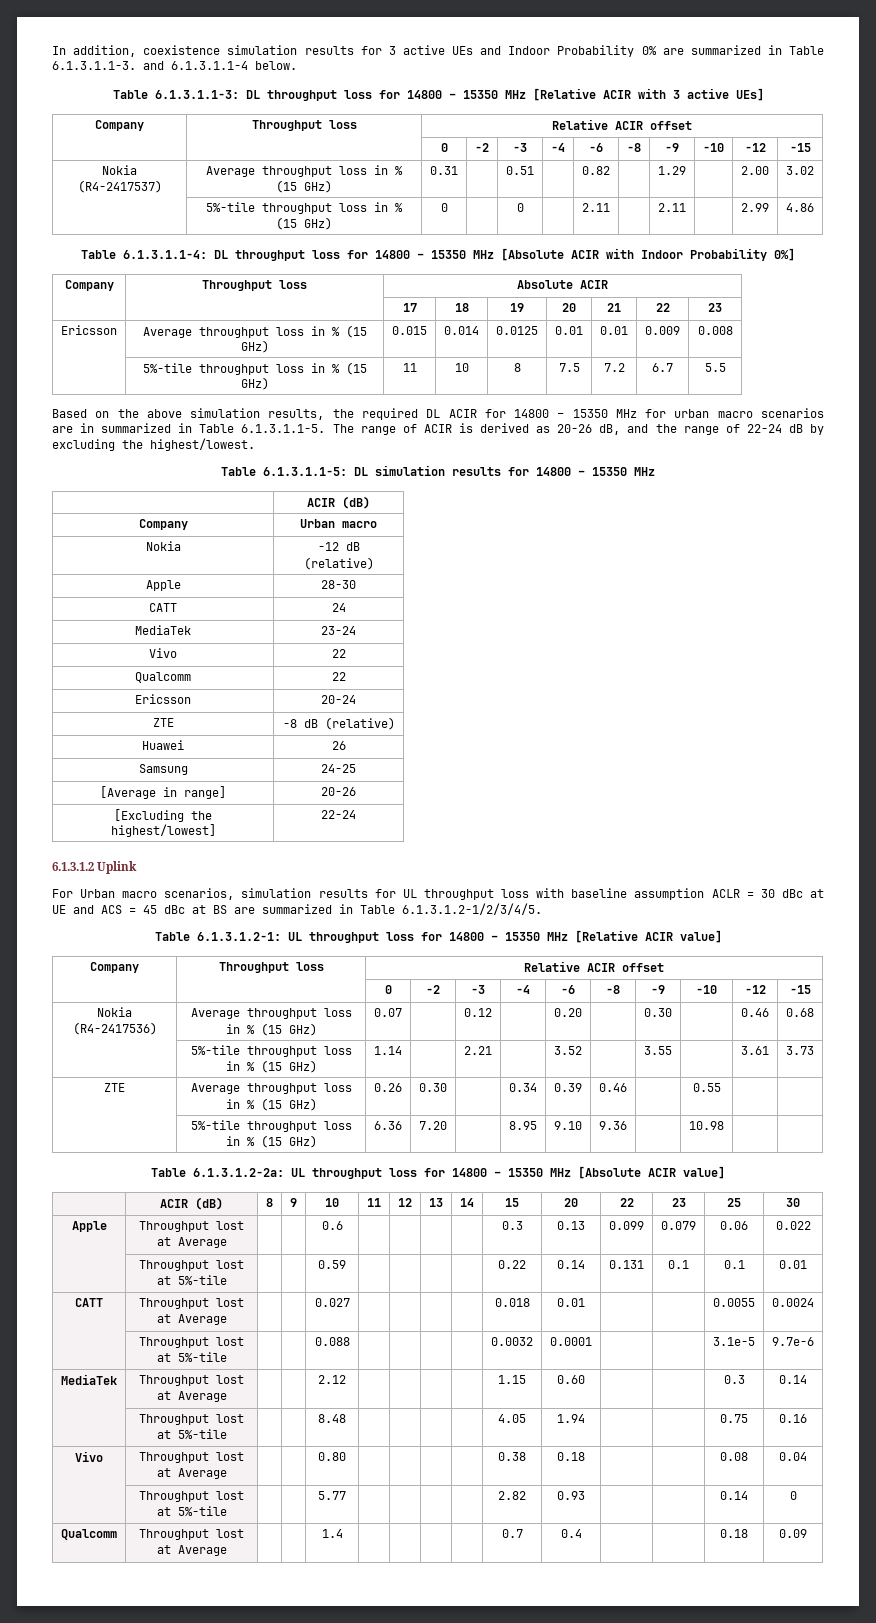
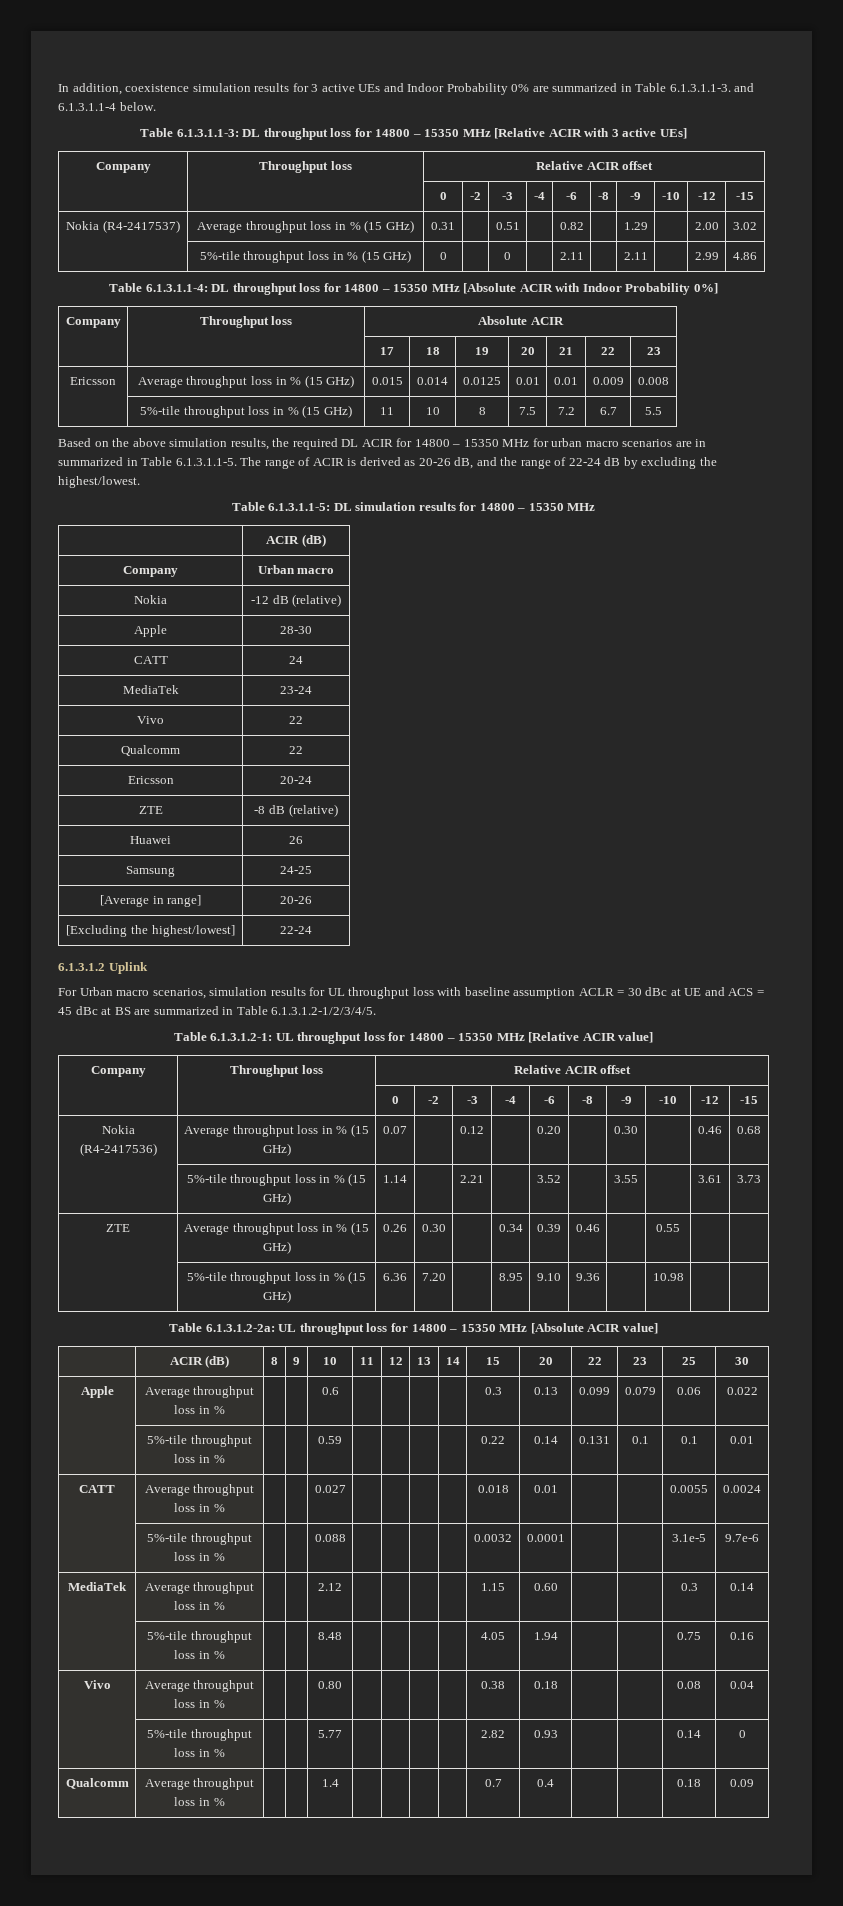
- Apple | Throughput lost at Average | | | 0.6 | | | | | 0.3 | 0.13 | 0.099 | 0.079 | 0.06 | 0.022
+ Apple | Average throughput loss in % | | | 0.6 | | | | | 0.3 | 0.13 | 0.099 | 0.079 | 0.06 | 0.022
- | Throughput lost at 5%-tile | | | 0.59 | | | | | 0.22 | 0.14 | 0.131 | 0.1 | 0.1 | 0.01
+ | 5%-tile throughput loss in % | | | 0.59 | | | | | 0.22 | 0.14 | 0.131 | 0.1 | 0.1 | 0.01
- CATT | Throughput lost at Average | | | 0.027 | | | | | 0.018 | 0.01 | | | 0.0055 | 0.0024
+ CATT | Average throughput loss in % | | | 0.027 | | | | | 0.018 | 0.01 | | | 0.0055 | 0.0024
- | Throughput lost at 5%-tile | | | 0.088 | | | | | 0.0032 | 0.0001 | | | 3.1e-5 | 9.7e-6
+ | 5%-tile throughput loss in % | | | 0.088 | | | | | 0.0032 | 0.0001 | | | 3.1e-5 | 9.7e-6
- MediaTek | Throughput lost at Average | | | 2.12 | | | | | 1.15 | 0.60 | | | 0.3 | 0.14
+ MediaTek | Average throughput loss in % | | | 2.12 | | | | | 1.15 | 0.60 | | | 0.3 | 0.14
- | Throughput lost at 5%-tile | | | 8.48 | | | | | 4.05 | 1.94 | | | 0.75 | 0.16
+ | 5%-tile throughput loss in % | | | 8.48 | | | | | 4.05 | 1.94 | | | 0.75 | 0.16
- Vivo | Throughput lost at Average | | | 0.80 | | | | | 0.38 | 0.18 | | | 0.08 | 0.04
+ Vivo | Average throughput loss in % | | | 0.80 | | | | | 0.38 | 0.18 | | | 0.08 | 0.04
- | Throughput lost at 5%-tile | | | 5.77 | | | | | 2.82 | 0.93 | | | 0.14 | 0
+ | 5%-tile throughput loss in % | | | 5.77 | | | | | 2.82 | 0.93 | | | 0.14 | 0
- Qualcomm | Throughput lost at Average | | | 1.4 | | | | | 0.7 | 0.4 | | | 0.18 | 0.09
+ Qualcomm | Average throughput loss in % | | | 1.4 | | | | | 0.7 | 0.4 | | | 0.18 | 0.09

